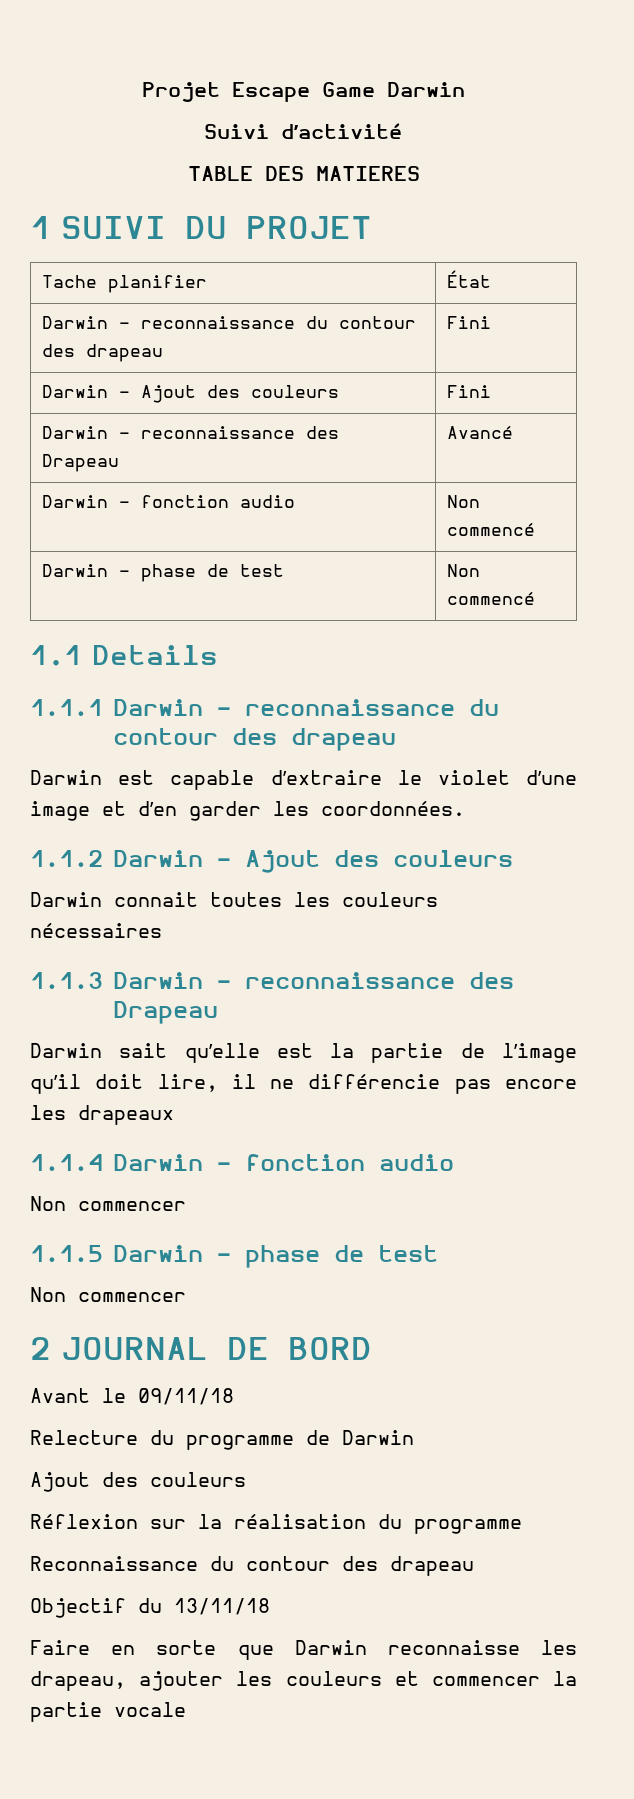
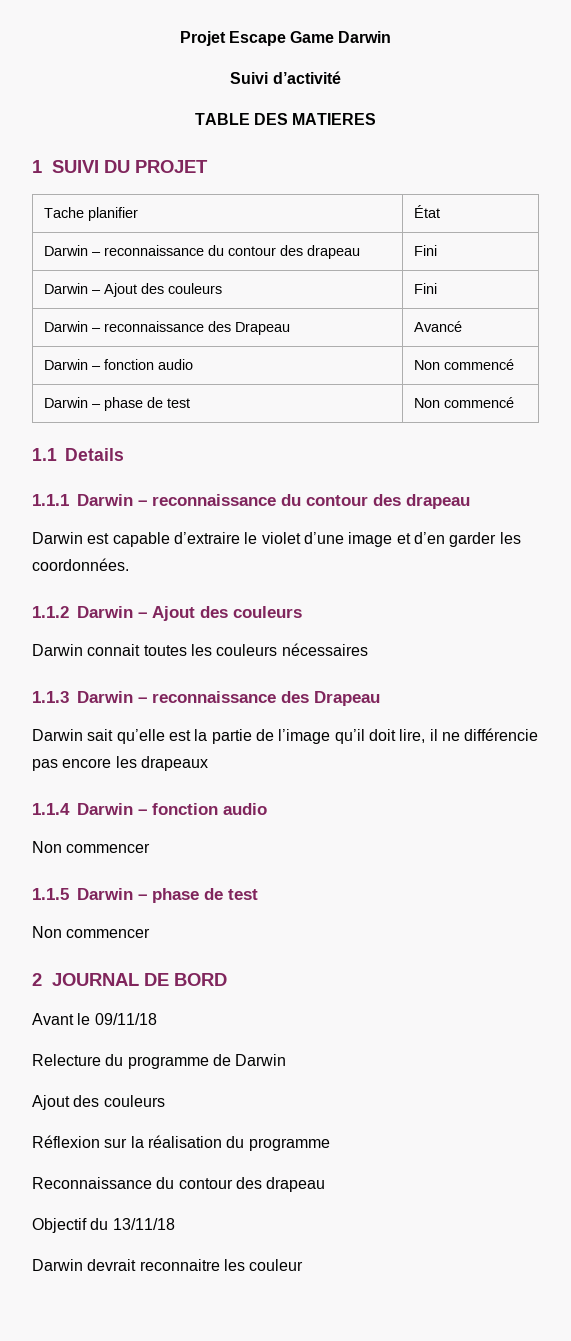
- Faire en sorte que Darwin reconnaisse les drapeau, ajouter les couleurs et commencer la partie vocale
+ Darwin devrait reconnaitre les couleur

